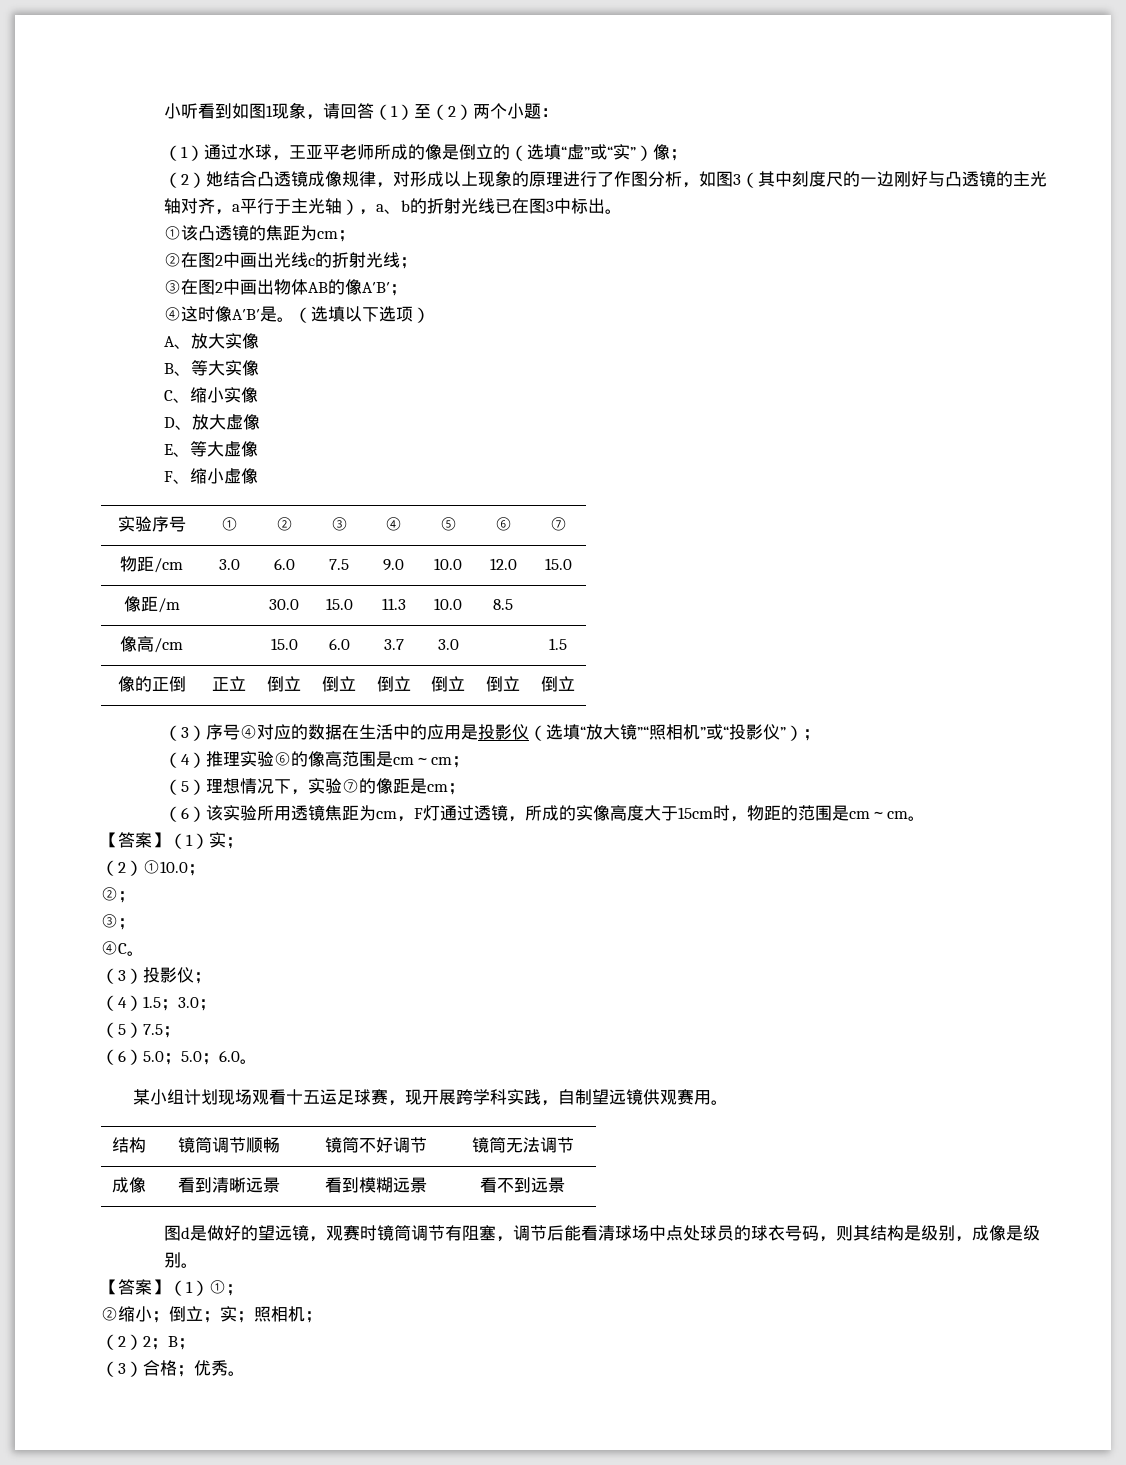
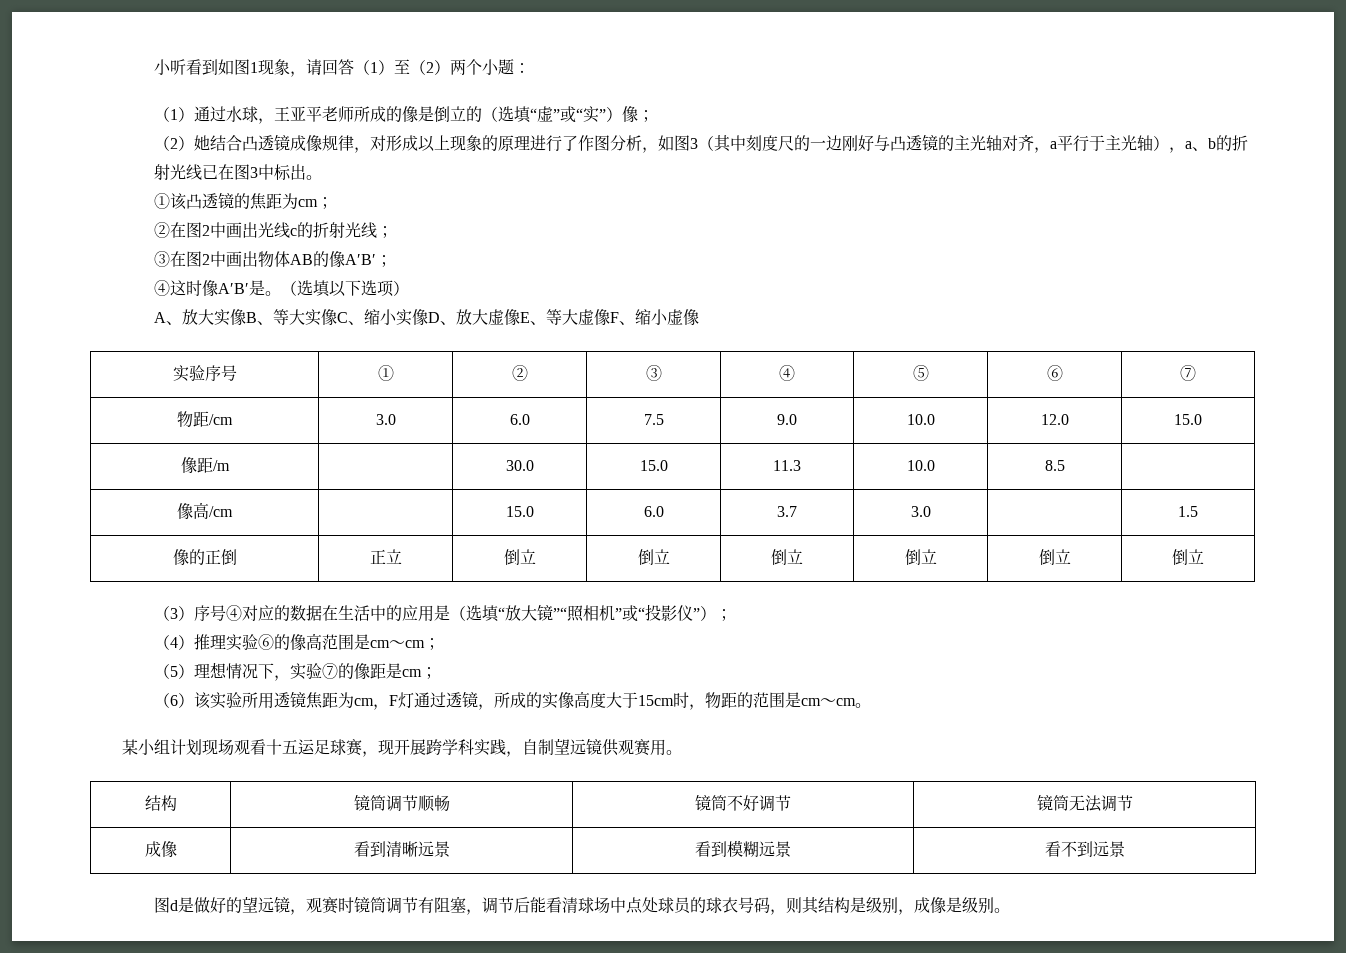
- A、放大实像
- B、等大实像
- C、缩小实像
- D、放大虚像
- E、等大虚像
- F、缩小虚像
+ A、放大实像B、等大实像C、缩小实像D、放大虚像E、等大虚像F、缩小虚像
- （3）序号④对应的数据在生活中的应用是投影仪（选填“放大镜”“照相机”或“投影仪”）；
+ （3）序号④对应的数据在生活中的应用是（选填“放大镜”“照相机”或“投影仪”）；
- 【答案】（1）实；
- （2）①10.0；
- ②；
- ③；
- ④C。
- （3）投影仪；
- （4）1.5；3.0；
- （5）7.5；
- （6）5.0；5.0；6.0。
- 【答案】（1）①；
- ②缩小；倒立；实；照相机；
- （2）2；B；
- （3）合格；优秀。

